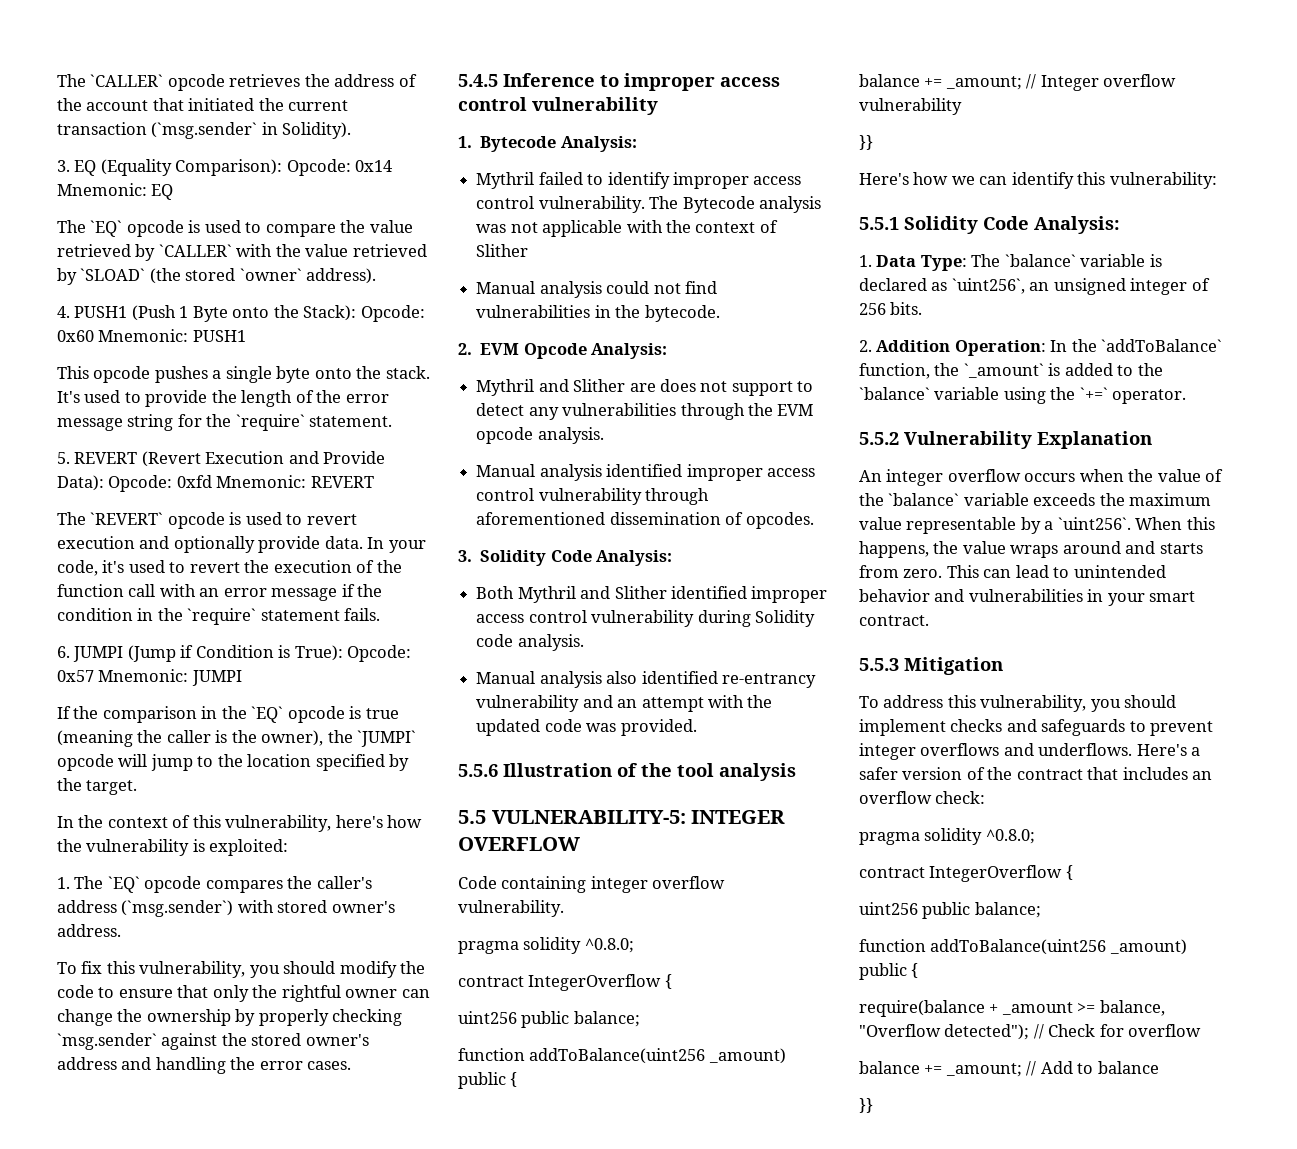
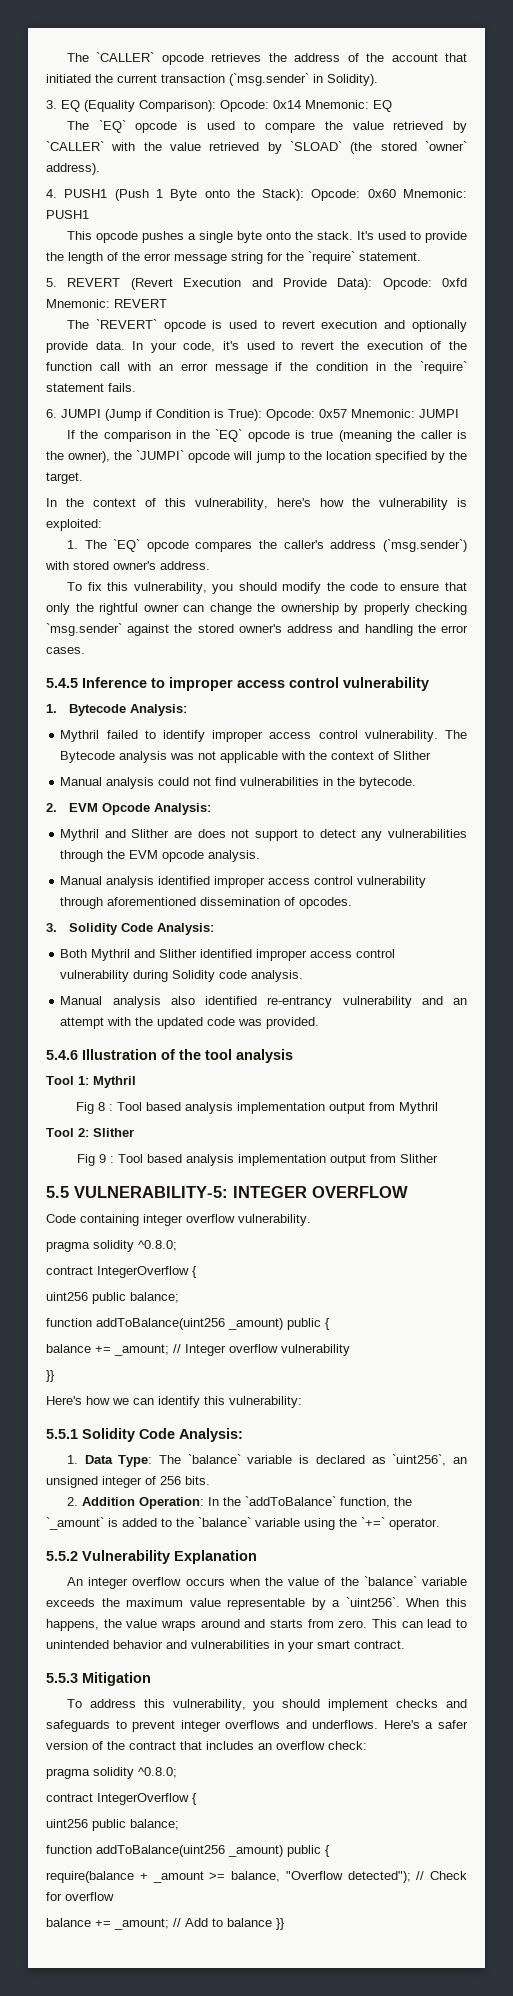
- 5.5.6 Illustration of the tool analysis
+ 5.4.6 Illustration of the tool analysis
+ Tool 1: Mythril
+ Fig 8 : Tool based analysis implementation output from Mythril
+ Tool 2: Slither
+ Fig 9 : Tool based analysis implementation output from Slither
- balance += _amount; // Add to balance
- }}
+ balance += _amount; // Add to balance }}

